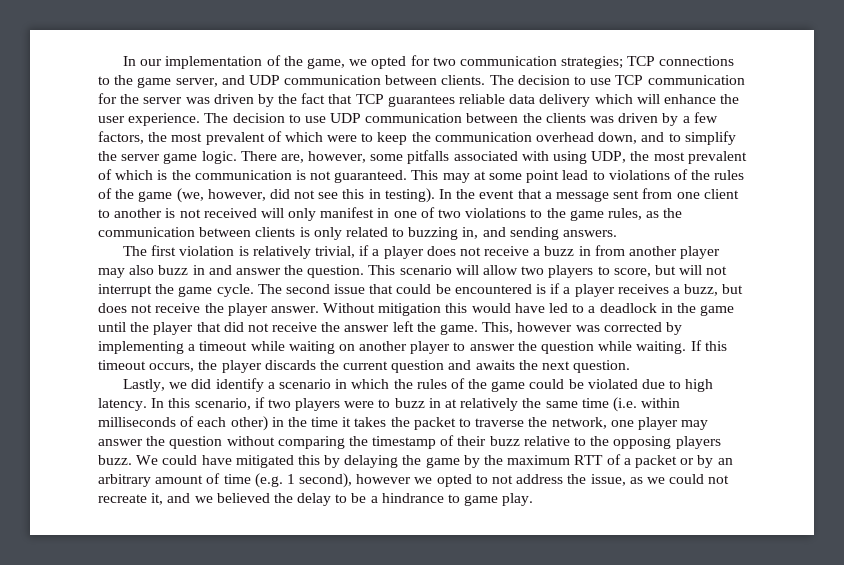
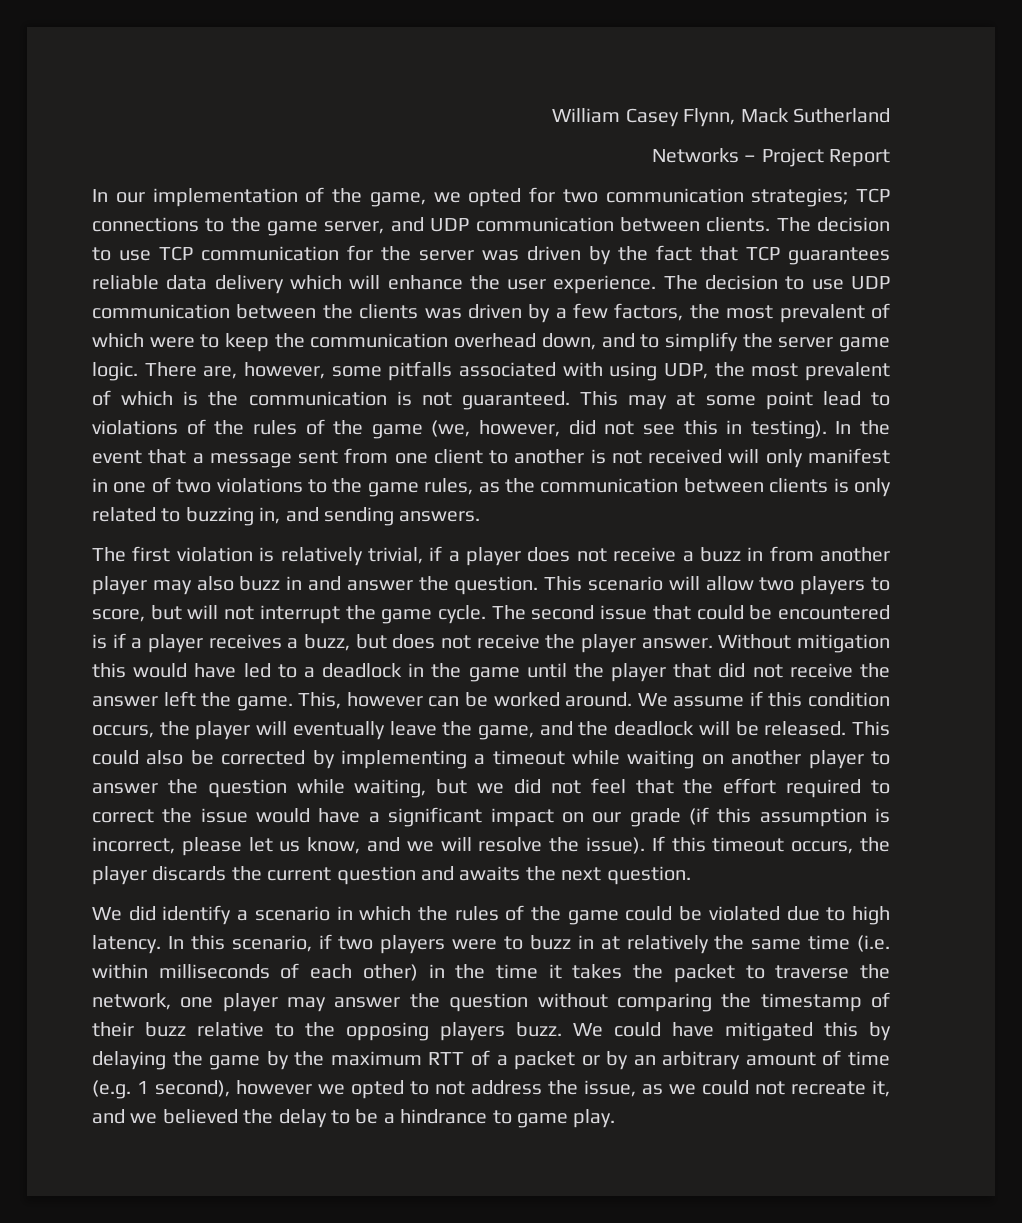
+ William Casey Flynn, Mack Sutherland
+ Networks – Project Report
- This, however was corrected by implementing a timeout while waiting on another player to answer the question while waiting.
+ This, however can be worked around. We assume if this condition occurs, the player will eventually leave the game, and the deadlock will be released. This could also be corrected by implementing a timeout while waiting on another player to answer the question while waiting, but we did not feel that the effort required to correct the issue would have a significant impact on our grade (if this assumption is incorrect, please let us know, and we will resolve the issue).
- Lastly, we did identify a scenario in which the rules of the game could be violated due to high latency.
+ We did identify a scenario in which the rules of the game could be violated due to high latency.

